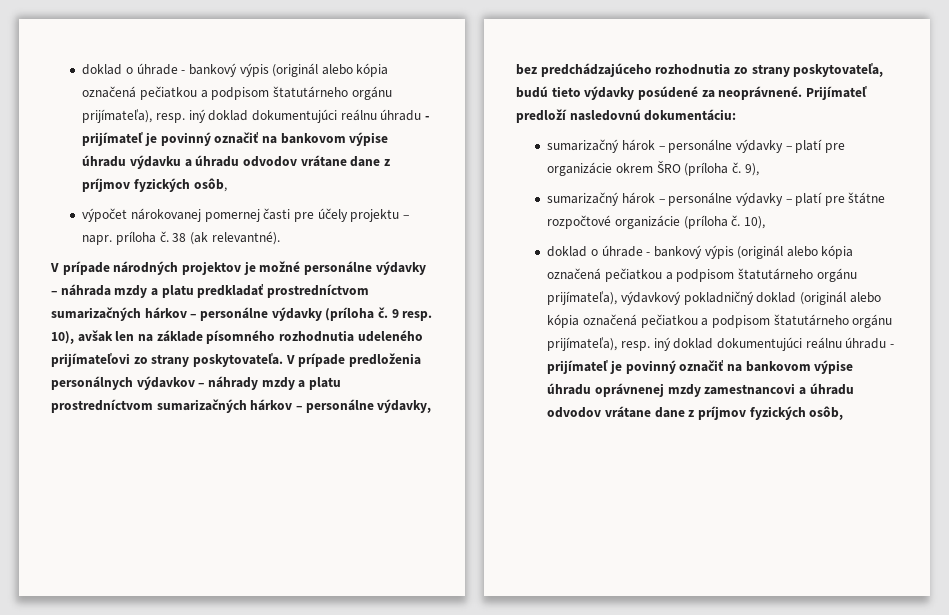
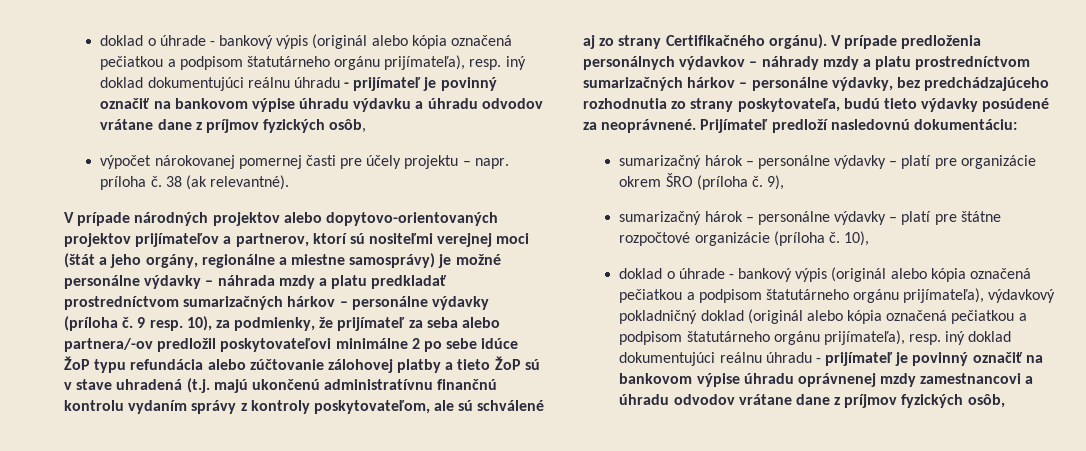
- V prípade národných projektov je možné personálne výdavky – náhrada mzdy a platu predkladať prostredníctvom sumarizačných hárkov – personálne výdavky (príloha č.
+ V prípade národných projektov alebo dopytovo-orientovaných projektov prijímateľov a partnerov, ktorí sú nositeľmi verejnej moci (štát a jeho orgány, regionálne a miestne samosprávy) je možné personálne výdavky – náhrada mzdy a platu predkladať prostredníctvom sumarizačných hárkov – personálne výdavky (príloha č.
- 9 resp. 10), avšak len na základe písomného rozhodnutia udeleného prijímateľovi zo strany poskytovateľa.
+ 9 resp. 10), za podmienky, že prijímateľ za seba alebo partnera/-ov predložil poskytovateľovi minimálne 2 po sebe idúce ŽoP typu refundácia alebo zúčtovanie zálohovej platby a tieto ŽoP sú v stave uhradená (t.j. majú ukončenú administratívnu finančnú kontrolu vydaním správy z kontroly poskytovateľom, ale sú schválené aj zo strany Certifikačného orgánu).

